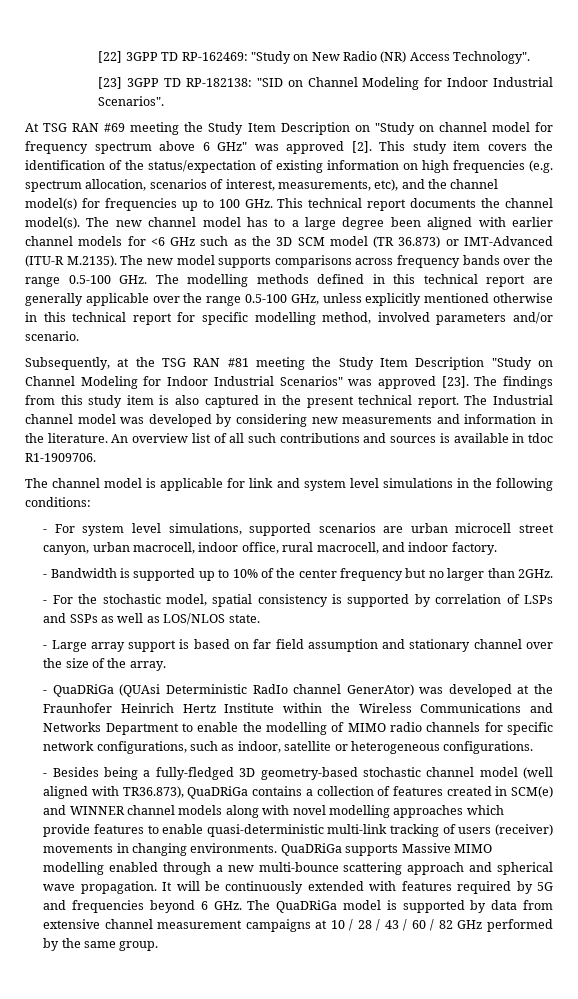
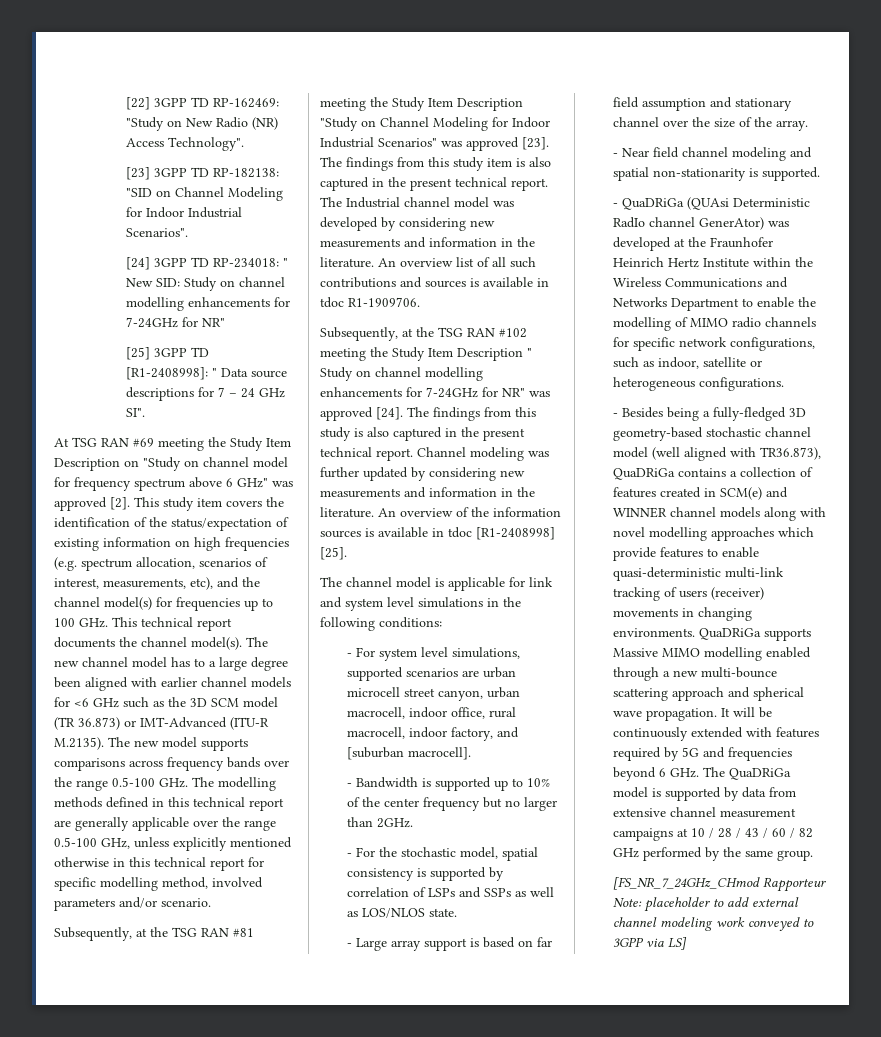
+ [24] 3GPP TD RP-234018: " New SID: Study on channel modelling enhancements for 7-24GHz for NR"
+ [25] 3GPP TD [R1-2408998]: " Data source descriptions for 7 – 24 GHz SI".
+ Subsequently, at the TSG RAN #102 meeting the Study Item Description " Study on channel modelling enhancements for 7-24GHz for NR" was approved [24]. The findings from this study is also captured in the present technical report. Channel modeling was further updated by considering new measurements and information in the literature. An overview of the information sources is available in tdoc [R1-2408998] [25].
- - For system level simulations, supported scenarios are urban microcell street canyon, urban macrocell, indoor office, rural macrocell, and indoor factory.
+ - For system level simulations, supported scenarios are urban microcell street canyon, urban macrocell, indoor office, rural macrocell, indoor factory, and [suburban macrocell].
+ - Near field channel modeling and spatial non-stationarity is supported.
+ [FS_NR_7_24GHz_CHmod Rapporteur Note: placeholder to add external channel modeling work conveyed to 3GPP via LS]

